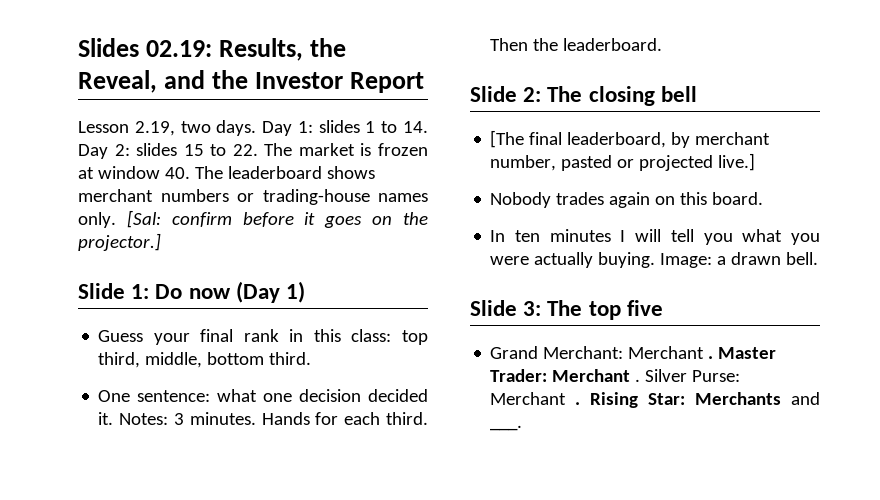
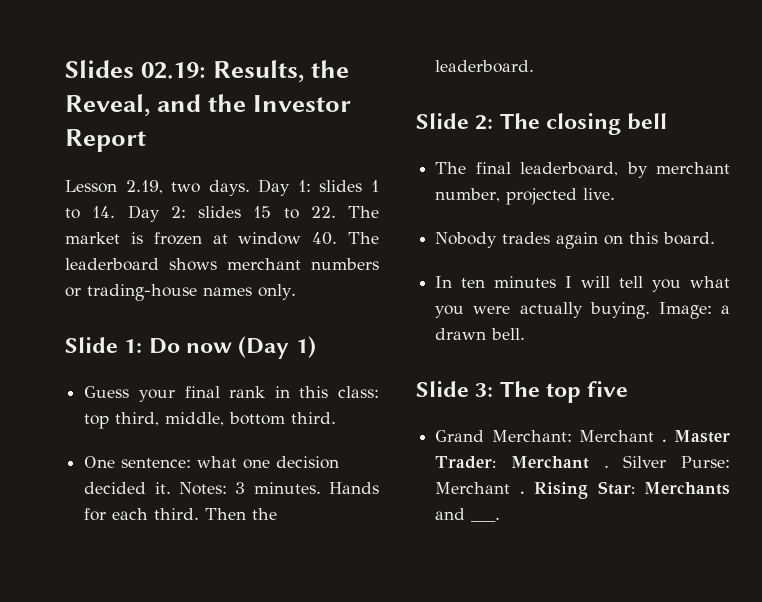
- [Sal: confirm before it goes on the projector.]
- [The final leaderboard, by merchant number, pasted or projected live.]
+ The final leaderboard, by merchant number, projected live.

